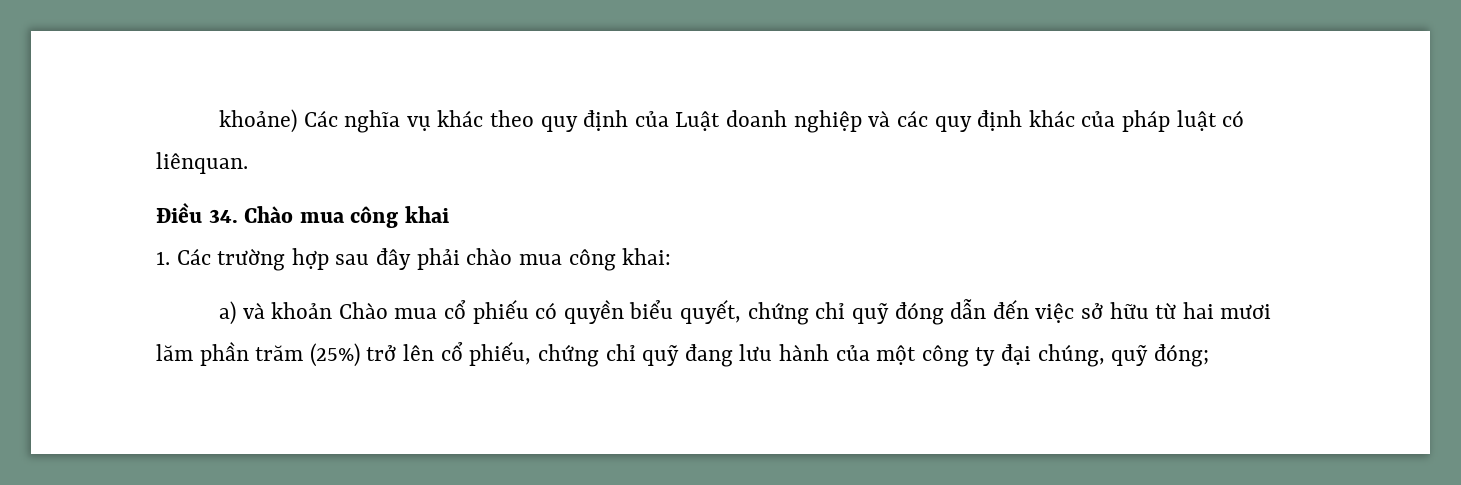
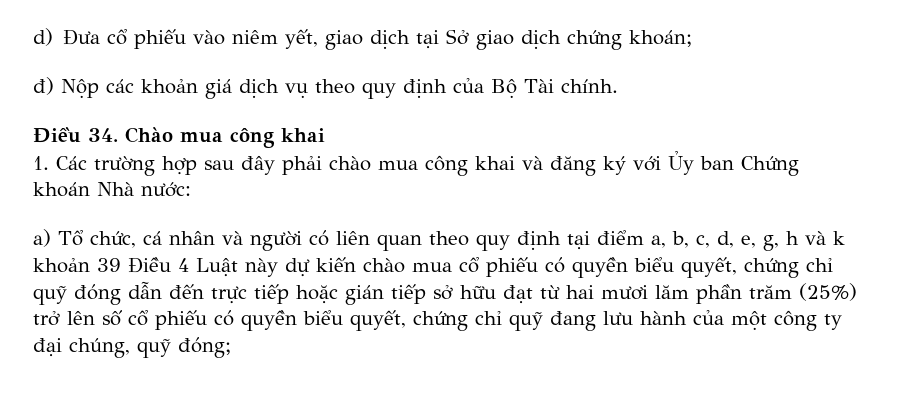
- khoảne) Các nghĩa vụ khác theo quy định của Luật doanh nghiệp và các quy định khác của pháp luật có liênquan.
+ d) Đưa cổ phiếu vào niêm yết, giao dịch tại Sở giao dịch chứng khoán;
+ đ) Nộp các khoản giá dịch vụ theo quy định của Bộ Tài chính.
- 1. Các trường hợp sau đây phải chào mua công khai:
- a) và khoản Chào mua cổ phiếu có quyền biểu quyết, chứng chỉ quỹ đóng dẫn đến việc sở hữu từ hai mươi lăm phần trăm (25%) trở lên cổ phiếu, chứng chỉ quỹ đang lưu hành của một công ty đại chúng, quỹ đóng;
+ 1. Các trường hợp sau đây phải chào mua công khai và đăng ký với Ủy ban Chứng khoán Nhà nước:
+ a) Tổ chức, cá nhân và người có liên quan theo quy định tại điểm a, b, c, d, e, g, h và k khoản 39 Điều 4 Luật này dự kiến chào mua cổ phiếu có quyền biểu quyết, chứng chỉ quỹ đóng dẫn đến trực tiếp hoặc gián tiếp sở hữu đạt từ hai mươi lăm phần trăm (25%) trở lên số cổ phiếu có quyền biểu quyết, chứng chỉ quỹ đang lưu hành của một công ty đại chúng, quỹ đóng;

